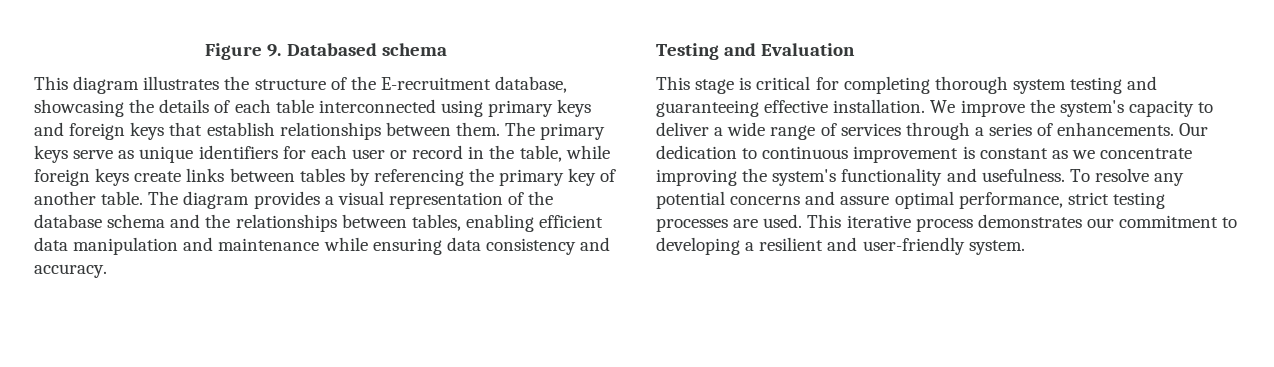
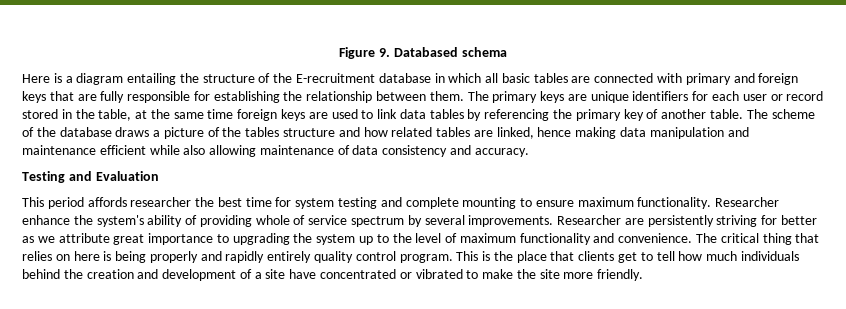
- This diagram illustrates the structure of the E-recruitment database, showcasing the details of each table interconnected using primary keys and foreign keys that establish relationships between them.
+ Here is a diagram entailing the structure of the E-recruitment database in which all basic tables are connected with primary and foreign keys that are fully responsible for establishing the relationship between them.
- The primary keys serve as unique identifiers for each user or record in the table, while foreign keys create links between tables by referencing the primary key of another table.
+ The primary keys are unique identifiers for each user or record stored in the table, at the same time foreign keys are used to link data tables by referencing the primary key of another table.
- The diagram provides a visual representation of the database schema and the relationships between tables, enabling efficient data manipulation and maintenance while ensuring data consistency and accuracy.
+ The scheme of the database draws a picture of the tables structure and how related tables are linked, hence making data manipulation and maintenance efficient while also allowing maintenance of data consistency and accuracy.
- This stage is critical for completing thorough system testing and guaranteeing effective installation. We improve the system's capacity to deliver a wide range of services through a series of enhancements. Our dedication to continuous improvement is constant as we concentrate improving the system's functionality and usefulness. To resolve any potential concerns and assure optimal performance, strict testing processes are used. This iterative process demonstrates our commitment to developing a resilient and user-friendly system.
+ This period affords researcher the best time for system testing and complete mounting to ensure maximum functionality. Researcher enhance the system's ability of providing whole of service spectrum by several improvements. Researcher are persistently striving for better as we attribute great importance to upgrading the system up to the level of maximum functionality and convenience. The critical thing that relies on here is being properly and rapidly entirely quality control program. This is the place that clients get to tell how much individuals behind the creation and development of a site have concentrated or vibrated to make the site more friendly.

